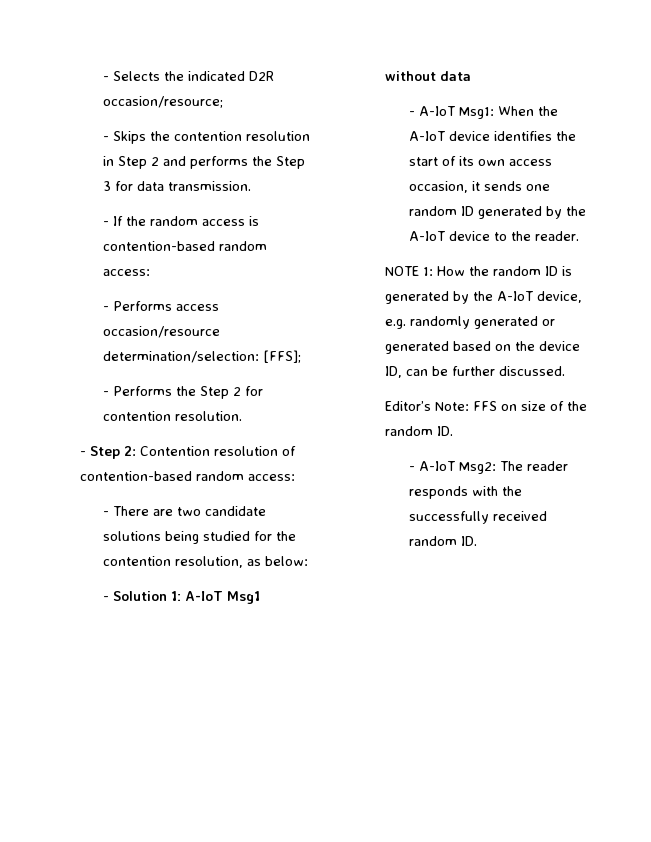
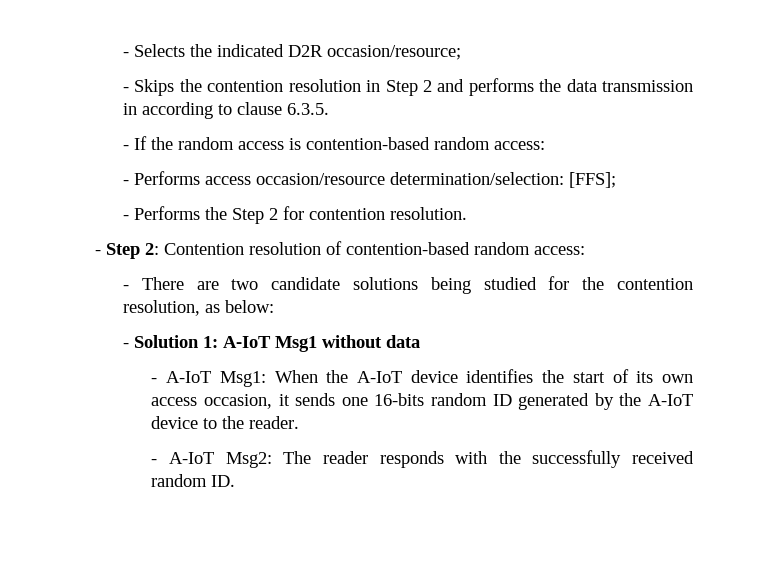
- - Skips the contention resolution in Step 2 and performs the Step 3 for data transmission.
+ - Skips the contention resolution in Step 2 and performs the data transmission in according to clause 6.3.5.
- - A-IoT Msg1: When the A-IoT device identifies the start of its own access occasion, it sends one random ID generated by the A-IoT device to the reader.
+ - A-IoT Msg1: When the A-IoT device identifies the start of its own access occasion, it sends one 16-bits random ID generated by the A-IoT device to the reader.
- NOTE 1: How the random ID is generated by the A-IoT device, e.g. randomly generated or generated based on the device ID, can be further discussed.
- Editor’s Note: FFS on size of the random ID.

